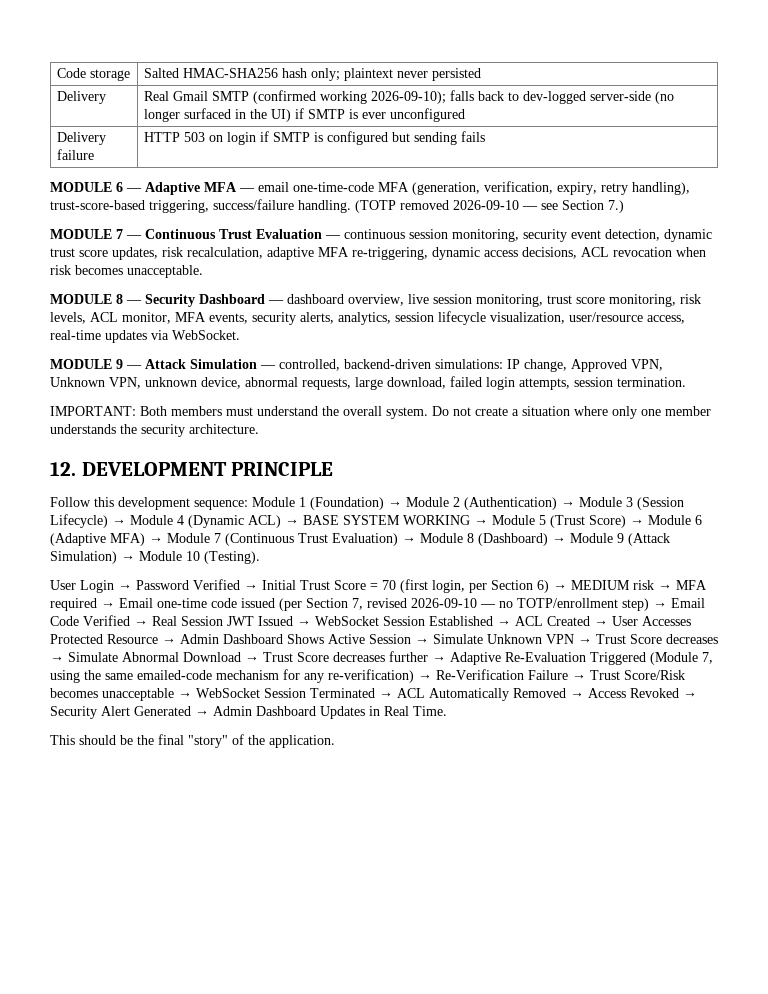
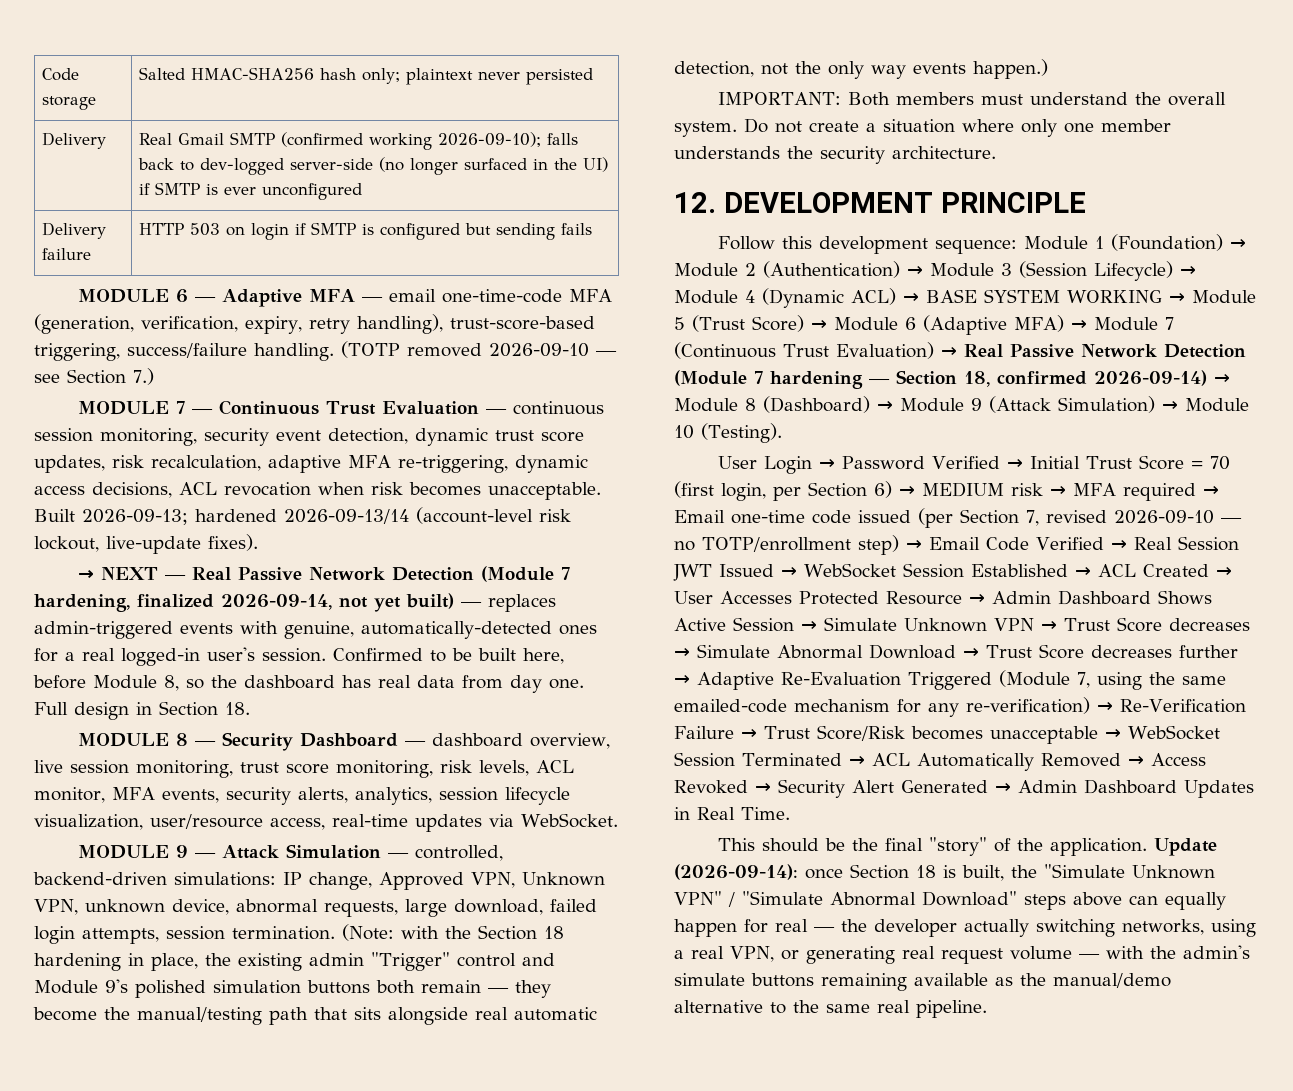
+ Built 2026-09-13; hardened 2026-09-13/14 (account-level risk lockout, live-update fixes).
+ → NEXT — Real Passive Network Detection (Module 7 hardening, finalized 2026-09-14, not yet built) — replaces admin-triggered events with genuine, automatically-detected ones for a real logged-in user's session. Confirmed to be built here, before Module 8, so the dashboard has real data from day one. Full design in Section 18.
+ (Note: with the Section 18 hardening in place, the existing admin "Trigger" control and Module 9's polished simulation buttons both remain — they become the manual/testing path that sits alongside real automatic detection, not the only way events happen.)
- Follow this development sequence: Module 1 (Foundation) → Module 2 (Authentication) → Module 3 (Session Lifecycle) → Module 4 (Dynamic ACL) → BASE SYSTEM WORKING → Module 5 (Trust Score) → Module 6 (Adaptive MFA) → Module 7 (Continuous Trust Evaluation) → Module 8 (Dashboard) → Module 9 (Attack Simulation) → Module 10 (Testing).
+ Follow this development sequence: Module 1 (Foundation) → Module 2 (Authentication) → Module 3 (Session Lifecycle) → Module 4 (Dynamic ACL) → BASE SYSTEM WORKING → Module 5 (Trust Score) → Module 6 (Adaptive MFA) → Module 7 (Continuous Trust Evaluation) → Real Passive Network Detection (Module 7 hardening — Section 18, confirmed 2026-09-14) → Module 8 (Dashboard) → Module 9 (Attack Simulation) → Module 10 (Testing).
+ Update (2026-09-14): once Section 18 is built, the "Simulate Unknown VPN" / "Simulate Abnormal Download" steps above can equally happen for real — the developer actually switching networks, using a real VPN, or generating real request volume — with the admin's simulate buttons remaining available as the manual/demo alternative to the same real pipeline.

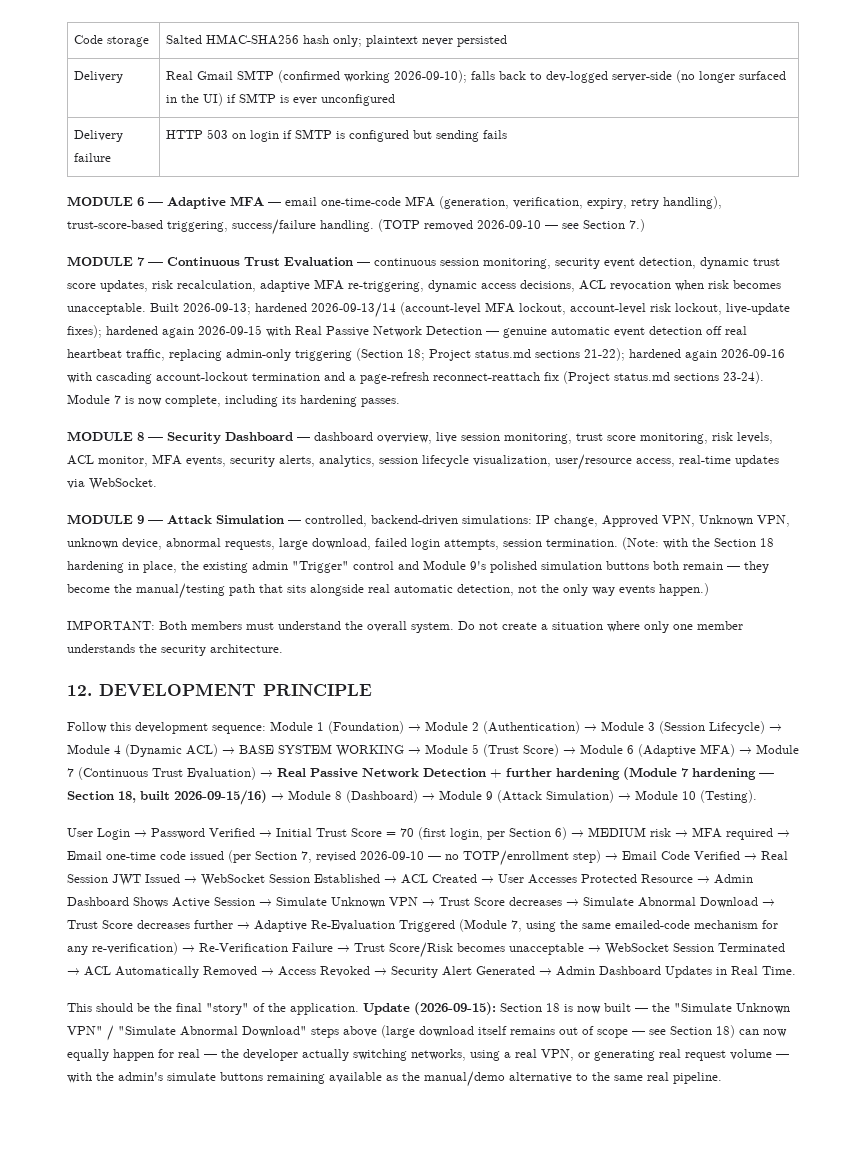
- Built 2026-09-13; hardened 2026-09-13/14 (account-level risk lockout, live-update fixes).
- → NEXT — Real Passive Network Detection (Module 7 hardening, finalized 2026-09-14, not yet built) — replaces admin-triggered events with genuine, automatically-detected ones for a real logged-in user's session. Confirmed to be built here, before Module 8, so the dashboard has real data from day one. Full design in Section 18.
+ Built 2026-09-13; hardened 2026-09-13/14 (account-level MFA lockout, account-level risk lockout, live-update fixes); hardened again 2026-09-15 with Real Passive Network Detection — genuine automatic event detection off real heartbeat traffic, replacing admin-only triggering (Section 18; Project status.md sections 21-22); hardened again 2026-09-16 with cascading account-lockout termination and a page-refresh reconnect-reattach fix (Project status.md sections 23-24). Module 7 is now complete, including its hardening passes.
- Module 1 (Foundation) → Module 2 (Authentication) → Module 3 (Session Lifecycle) → Module 4 (Dynamic ACL) → BASE SYSTEM WORKING → Module 5 (Trust Score) → Module 6 (Adaptive MFA) → Module 7 (Continuous Trust Evaluation) → Real Passive Network Detection (Module 7 hardening — Section 18, confirmed 2026-09-14) → Module 8 (Dashboard) → Module 9 (Attack Simulation) → Module 10 (Testing).
+ Module 1 (Foundation) → Module 2 (Authentication) → Module 3 (Session Lifecycle) → Module 4 (Dynamic ACL) → BASE SYSTEM WORKING → Module 5 (Trust Score) → Module 6 (Adaptive MFA) → Module 7 (Continuous Trust Evaluation) → Real Passive Network Detection + further hardening (Module 7 hardening — Section 18, built 2026-09-15/16) → Module 8 (Dashboard) → Module 9 (Attack Simulation) → Module 10 (Testing).
- Update (2026-09-14): once Section 18 is built, the "Simulate Unknown VPN" / "Simulate Abnormal Download" steps above can equally happen for real — the developer actually switching networks, using a real VPN, or generating real request volume — with the admin's simulate buttons remaining available as the manual/demo alternative to the same real pipeline.
+ Update (2026-09-15): Section 18 is now built — the "Simulate Unknown VPN" / "Simulate Abnormal Download" steps above (large download itself remains out of scope — see Section 18) can now equally happen for real — the developer actually switching networks, using a real VPN, or generating real request volume — with the admin's simulate buttons remaining available as the manual/demo alternative to the same real pipeline.

